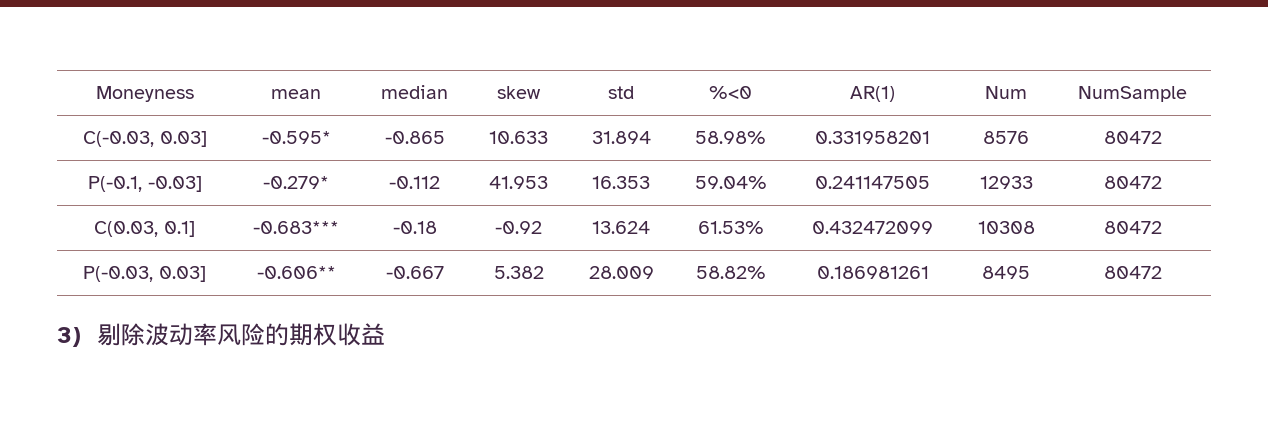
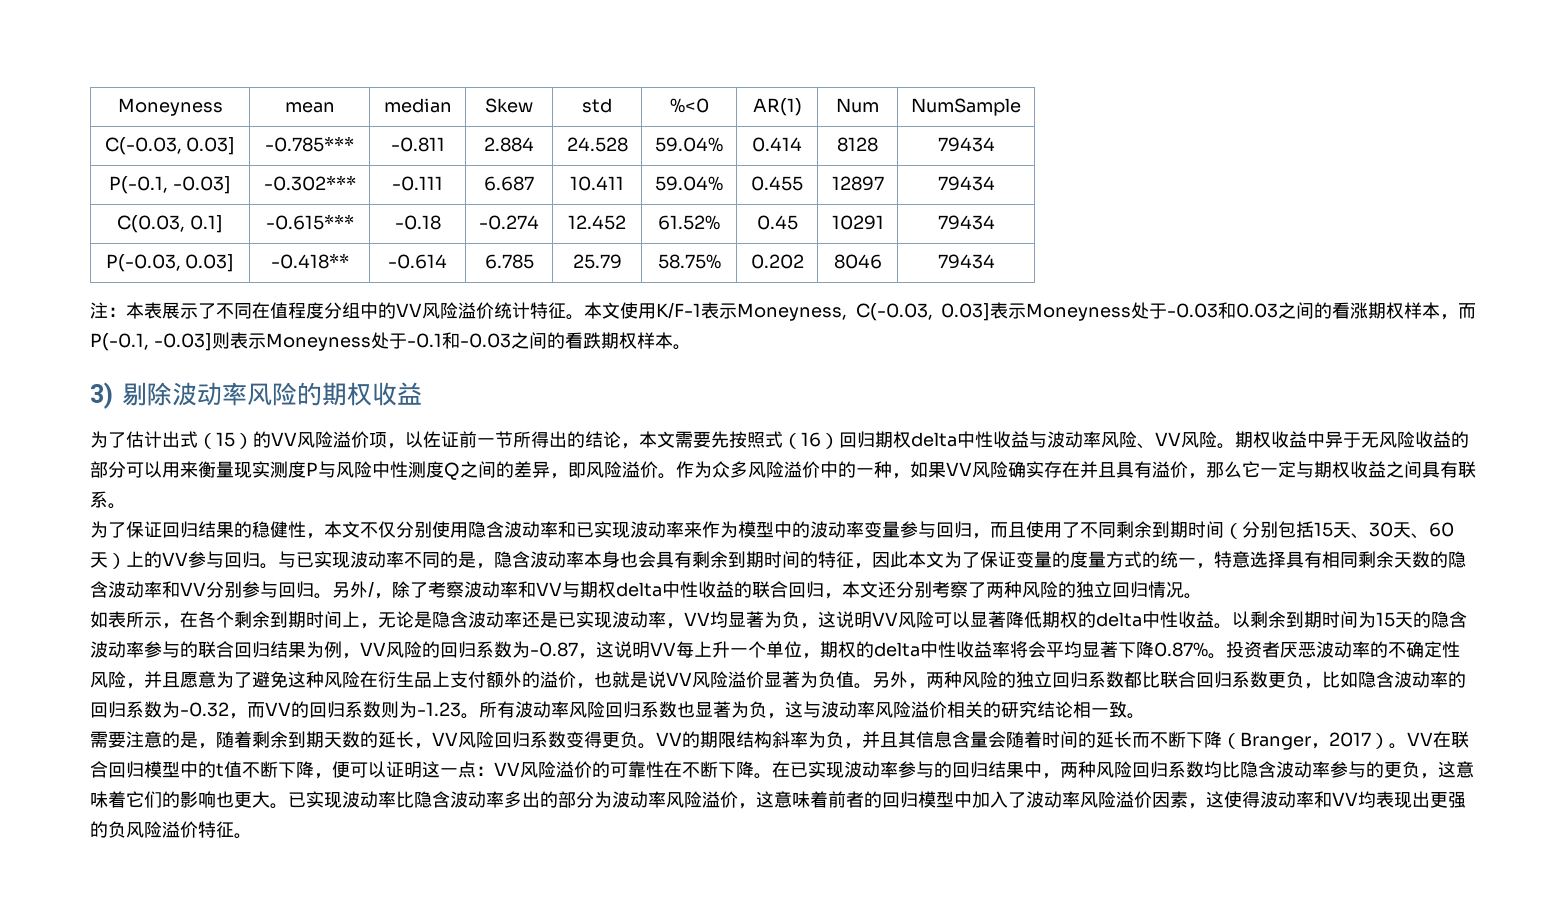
- Moneyness | mean | median | skew | std | %<0 | AR(1) | Num | NumSample
+ Moneyness | mean | median | Skew | std | %<0 | AR(1) | Num | NumSample
- C(-0.03, 0.03] | -0.595* | -0.865 | 10.633 | 31.894 | 58.98% | 0.331958201 | 8576 | 80472
- P(-0.1, -0.03] | -0.279* | -0.112 | 41.953 | 16.353 | 59.04% | 0.241147505 | 12933 | 80472
+ C(-0.03, 0.03] | -0.785*** | -0.811 | 2.884 | 24.528 | 59.04% | 0.414 | 8128 | 79434
+ P(-0.1, -0.03] | -0.302*** | -0.111 | 6.687 | 10.411 | 59.04% | 0.455 | 12897 | 79434
- C(0.03, 0.1] | -0.683*** | -0.18 | -0.92 | 13.624 | 61.53% | 0.432472099 | 10308 | 80472
- P(-0.03, 0.03] | -0.606** | -0.667 | 5.382 | 28.009 | 58.82% | 0.186981261 | 8495 | 80472
+ C(0.03, 0.1] | -0.615*** | -0.18 | -0.274 | 12.452 | 61.52% | 0.45 | 10291 | 79434
+ P(-0.03, 0.03] | -0.418** | -0.614 | 6.785 | 25.79 | 58.75% | 0.202 | 8046 | 79434
+ 注：本表展示了不同在值程度分组中的VV风险溢价统计特征。本文使用K/F-1表示Moneyness, C(-0.03, 0.03]表示Moneyness处于-0.03和0.03之间的看涨期权样本，而P(-0.1, -0.03]则表示Moneyness处于-0.1和-0.03之间的看跌期权样本。
+ 为了估计出式（15）的VV风险溢价项，以佐证前一节所得出的结论，本文需要先按照式（16）回归期权delta中性收益与波动率风险、VV风险。期权收益中异于无风险收益的部分可以用来衡量现实测度P与风险中性测度Q之间的差异，即风险溢价。作为众多风险溢价中的一种，如果VV风险确实存在并且具有溢价，那么它一定与期权收益之间具有联系。
+ 为了保证回归结果的稳健性，本文不仅分别使用隐含波动率和已实现波动率来作为模型中的波动率变量参与回归，而且使用了不同剩余到期时间（分别包括15天、30天、60天）上的VV参与回归。与已实现波动率不同的是，隐含波动率本身也会具有剩余到期时间的特征，因此本文为了保证变量的度量方式的统一，特意选择具有相同剩余天数的隐含波动率和VV分别参与回归。另外/，除了考察波动率和VV与期权delta中性收益的联合回归，本文还分别考察了两种风险的独立回归情况。
+ 如表所示，在各个剩余到期时间上，无论是隐含波动率还是已实现波动率，VV均显著为负，这说明VV风险可以显著降低期权的delta中性收益。以剩余到期时间为15天的隐含波动率参与的联合回归结果为例，VV风险的回归系数为-0.87，这说明VV每上升一个单位，期权的delta中性收益率将会平均显著下降0.87%。投资者厌恶波动率的不确定性风险，并且愿意为了避免这种风险在衍生品上支付额外的溢价，也就是说VV风险溢价显著为负值。另外，两种风险的独立回归系数都比联合回归系数更负，比如隐含波动率的回归系数为-0.32，而VV的回归系数则为-1.23。所有波动率风险回归系数也显著为负，这与波动率风险溢价相关的研究结论相一致。
+ 需要注意的是，随着剩余到期天数的延长，VV风险回归系数变得更负。VV的期限结构斜率为负，并且其信息含量会随着时间的延长而不断下降（Branger，2017）。VV在联合回归模型中的t值不断下降，便可以证明这一点：VV风险溢价的可靠性在不断下降。在已实现波动率参与的回归结果中，两种风险回归系数均比隐含波动率参与的更负，这意味着它们的影响也更大。已实现波动率比隐含波动率多出的部分为波动率风险溢价，这意味着前者的回归模型中加入了波动率风险溢价因素，这使得波动率和VV均表现出更强的负风险溢价特征。

